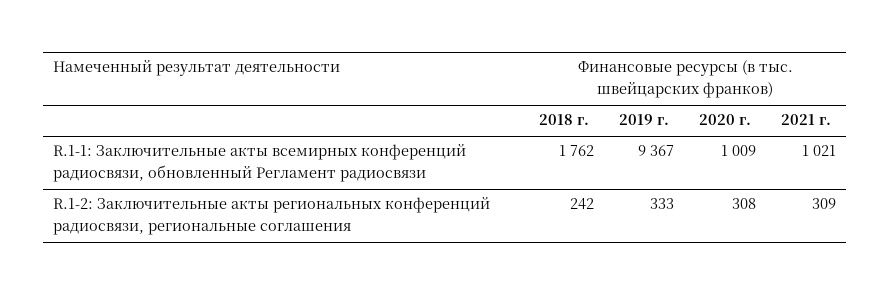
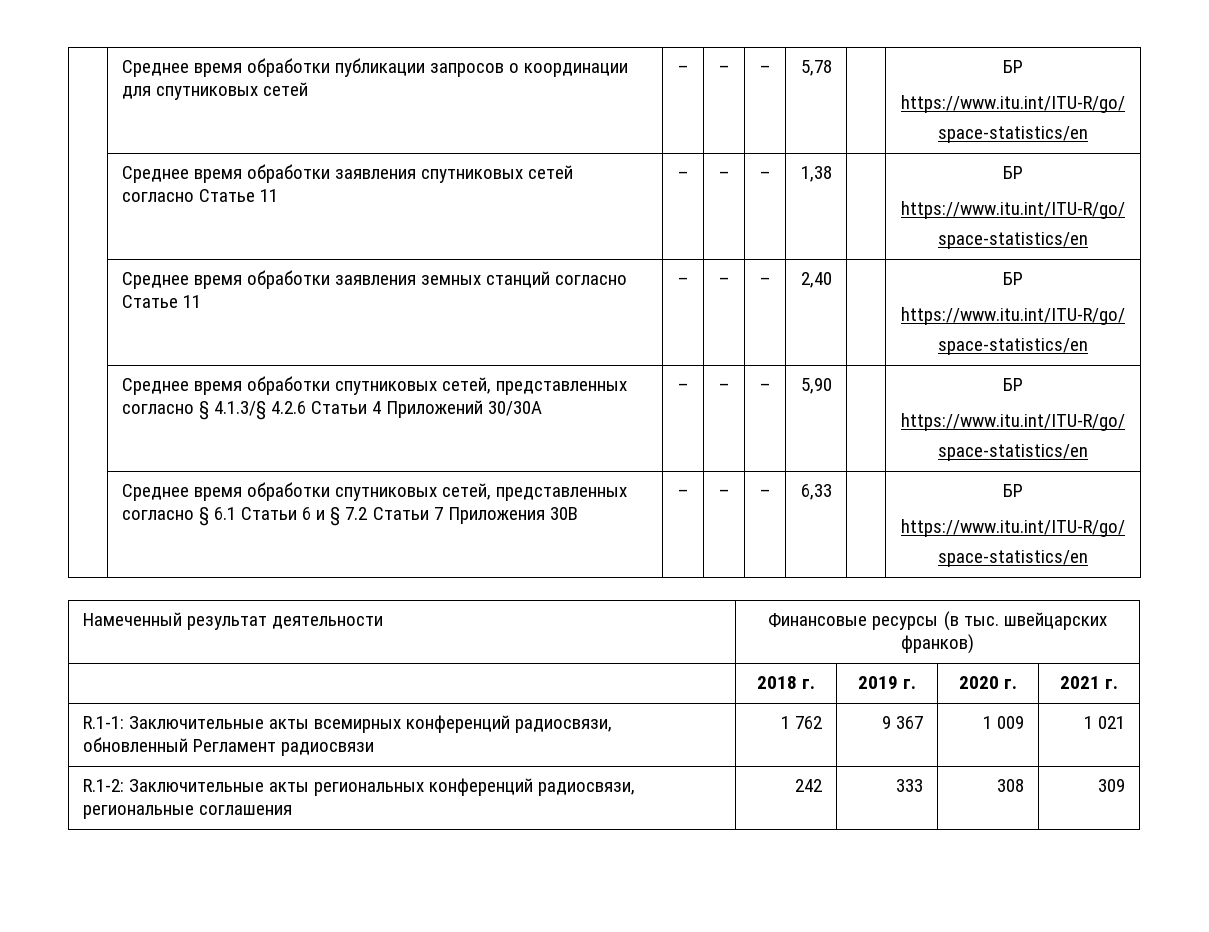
+ | Среднее время обработки публикации запросов о координации для спутниковых сетей | – | – | – | 5,78 | | БР
+ https://www.itu.int/ITU-R/go/
+ space-statistics/en
+ | Среднее время обработки заявления спутниковых сетей согласно Статье 11 | – | – | – | 1,38 | | БР
+ https://www.itu.int/ITU-R/go/
+ space-statistics/en
+ | Среднее время обработки заявления земных станций согласно Статье 11 | – | – | – | 2,40 | | БР
+ https://www.itu.int/ITU-R/go/
+ space-statistics/en
+ | Среднее время обработки спутниковых сетей, представленных согласно § 4.1.3/§ 4.2.6 Статьи 4 Приложений 30/30A | – | – | – | 5,90 | | БР
+ https://www.itu.int/ITU-R/go/
+ space-statistics/en
+ | Среднее время обработки спутниковых сетей, представленных согласно § 6.1 Статьи 6 и § 7.2 Статьи 7 Приложения 30B | – | – | – | 6,33 | | БР
+ https://www.itu.int/ITU-R/go/
+ space-statistics/en

